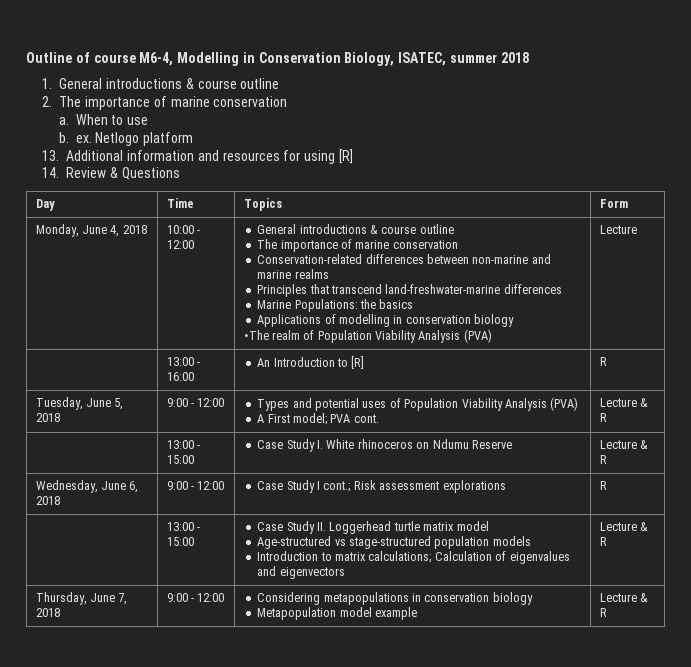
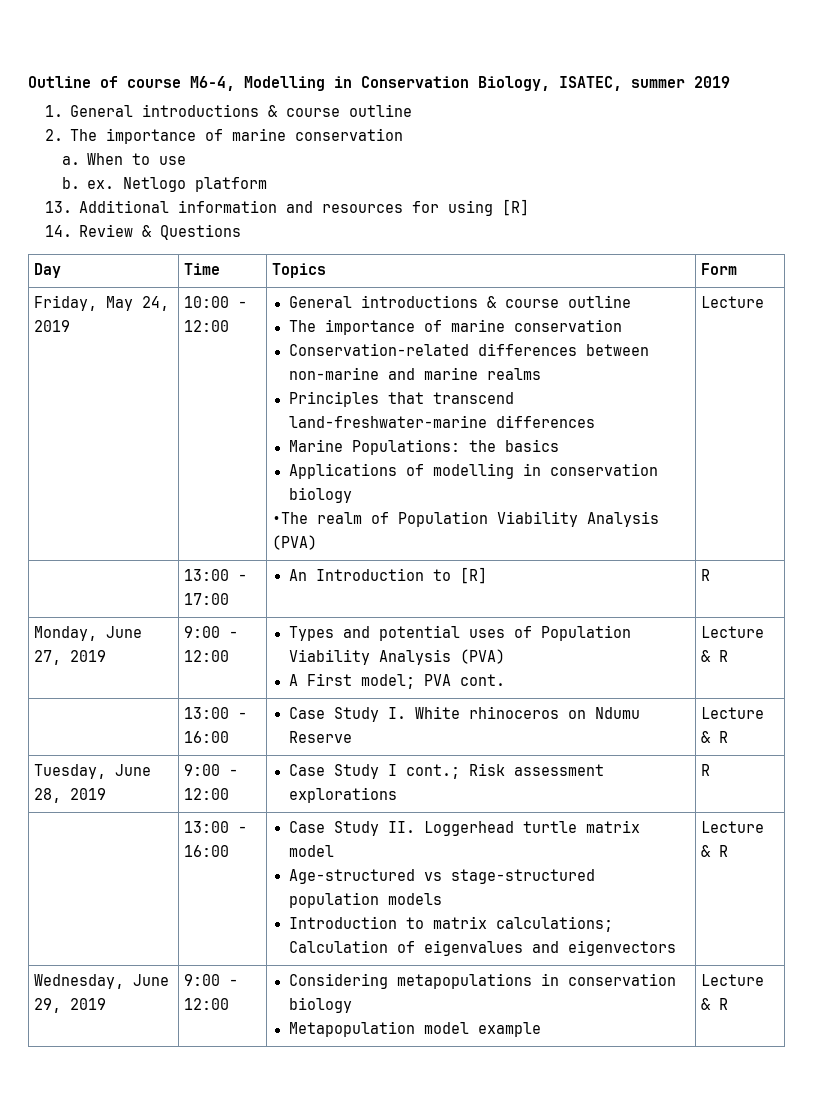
- Outline of course M6-4, Modelling in Conservation Biology, ISATEC, summer 2018
+ Outline of course M6-4, Modelling in Conservation Biology, ISATEC, summer 2019
- Monday, June 4, 2018
+ Friday, May 24, 2019
- | 13:00 - 16:00 | An Introduction to [R] | R
+ | 13:00 - 17:00 | An Introduction to [R] | R
- Tuesday, June 5, 2018 | 9:00 - 12:00 | Types and potential uses of Population Viability Analysis (PVA)
+ Monday, June 27, 2019 | 9:00 - 12:00 | Types and potential uses of Population Viability Analysis (PVA)
- | 13:00 - 15:00 | Case Study I. White rhinoceros on Ndumu Reserve | Lecture & R
+ | 13:00 - 16:00 | Case Study I. White rhinoceros on Ndumu Reserve | Lecture & R
- Wednesday, June 6, 2018 | 9:00 - 12:00 | Case Study I cont.; Risk assessment explorations | R
+ Tuesday, June 28, 2019 | 9:00 - 12:00 | Case Study I cont.; Risk assessment explorations | R
- | 13:00 - 15:00 | Case Study II. Loggerhead turtle matrix model
+ | 13:00 - 16:00 | Case Study II. Loggerhead turtle matrix model
- Thursday, June 7, 2018 | 9:00 - 12:00 | Considering metapopulations in conservation biology
+ Wednesday, June 29, 2019 | 9:00 - 12:00 | Considering metapopulations in conservation biology

